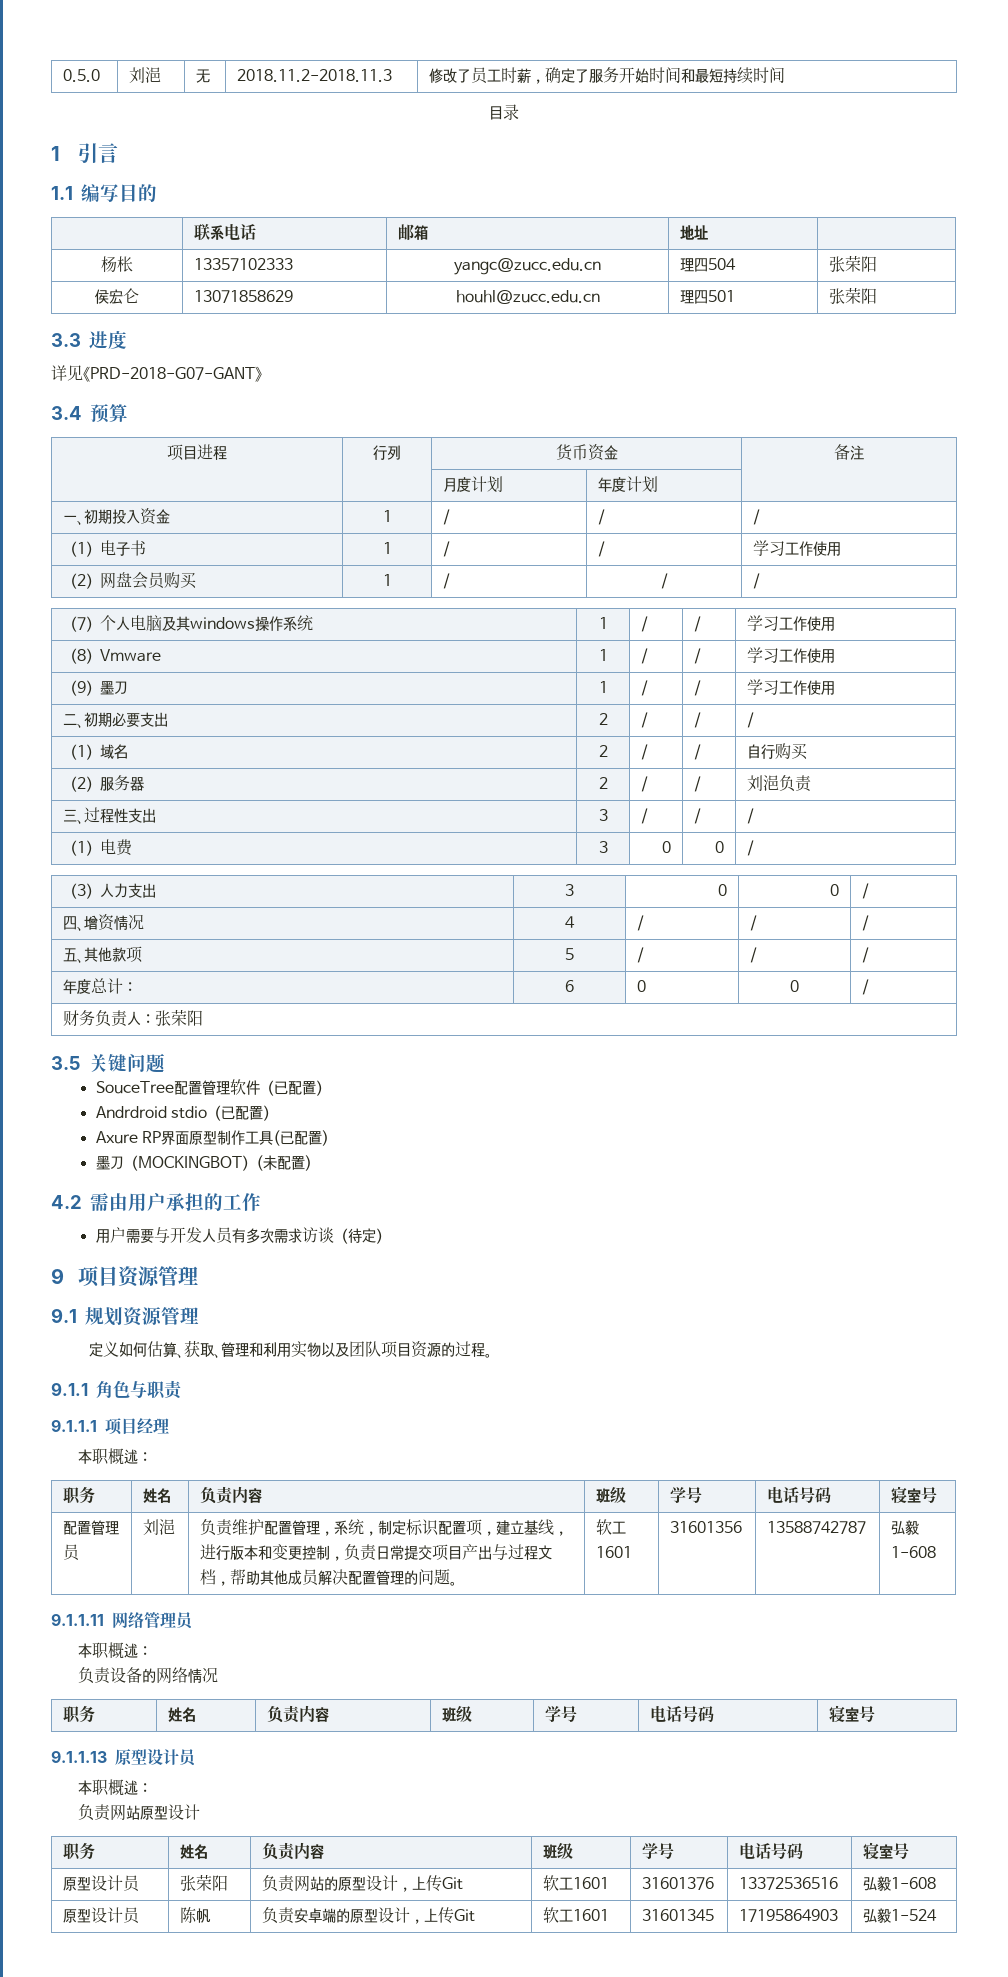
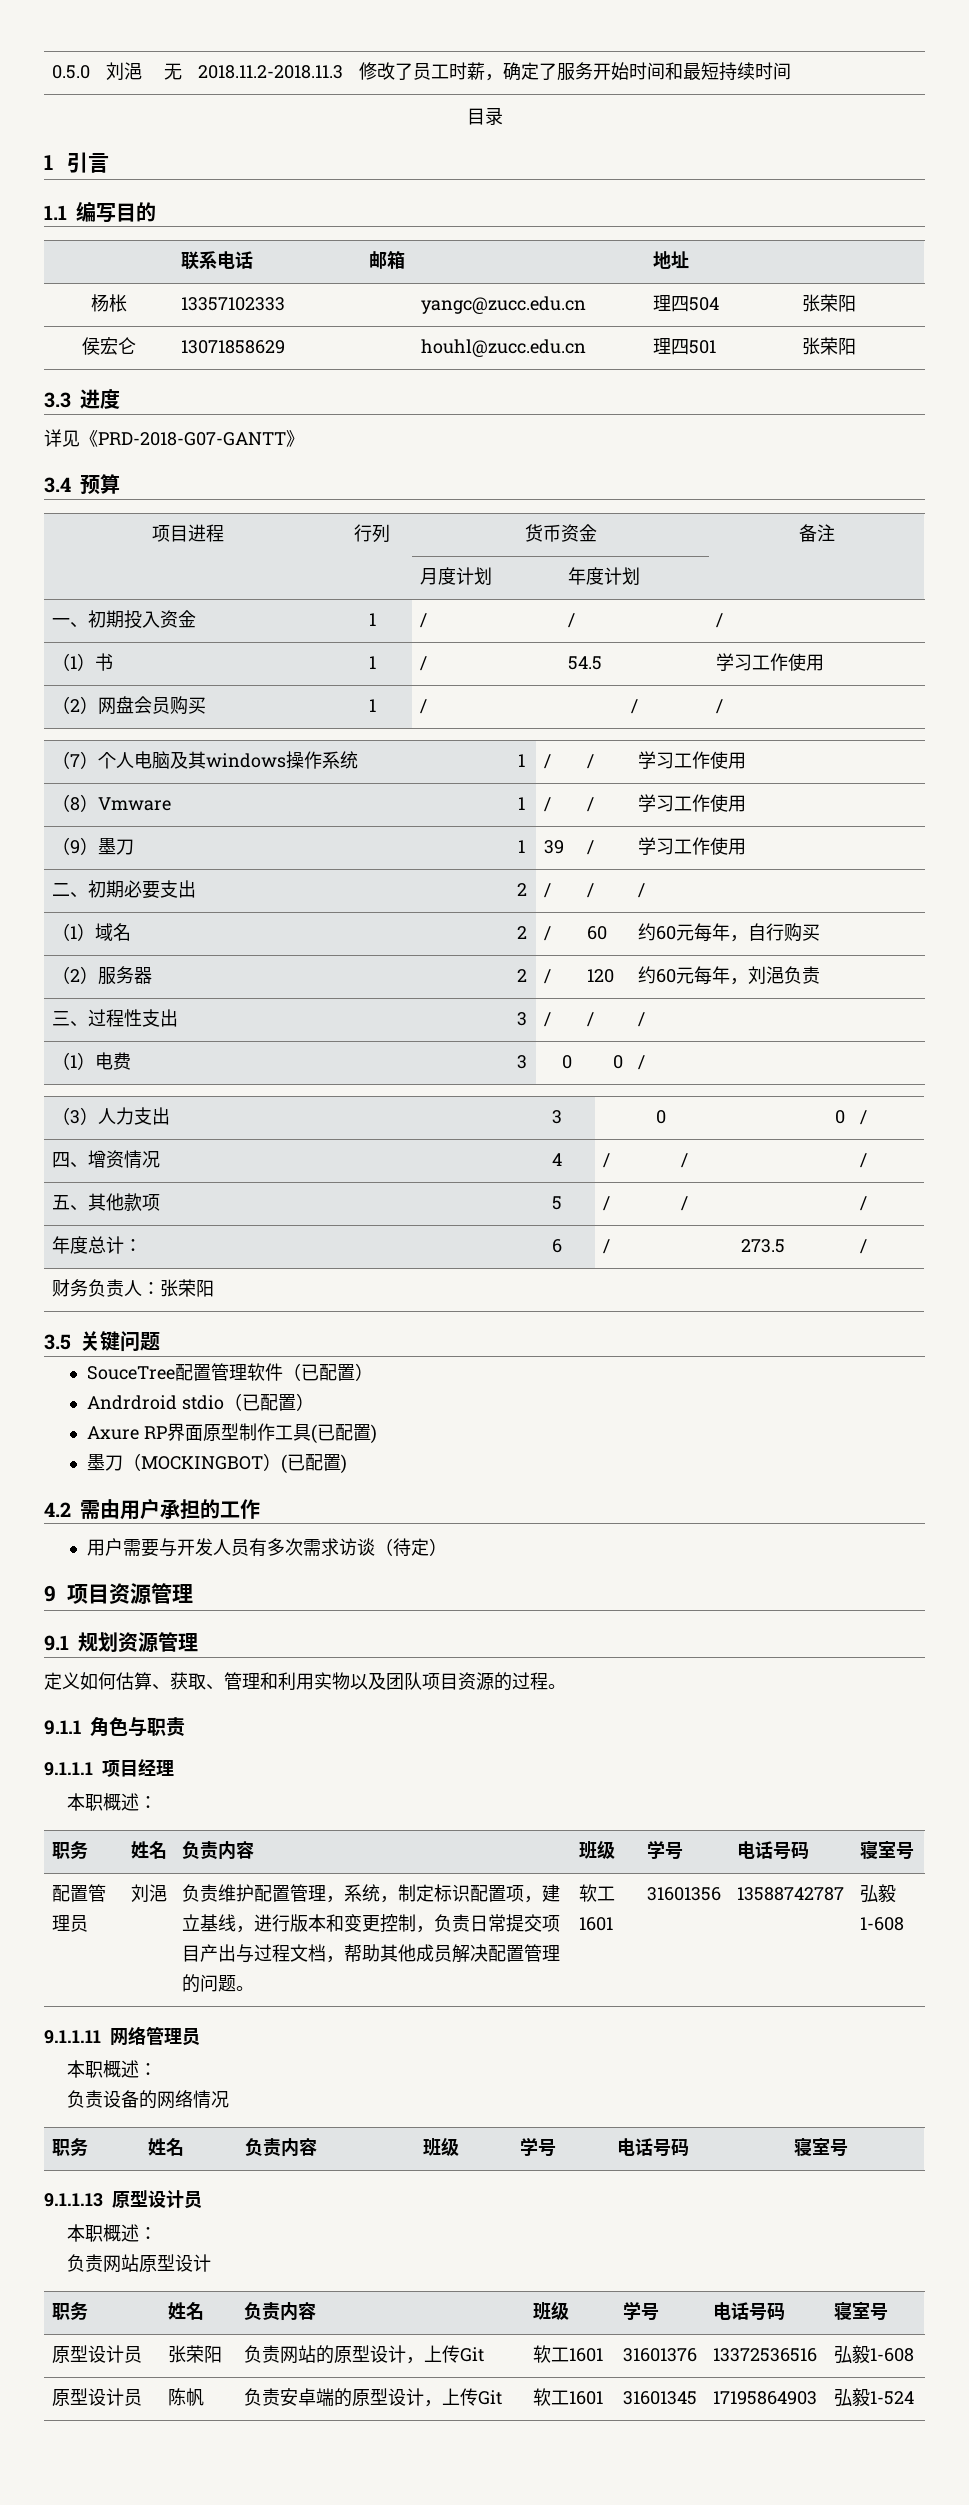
- 详见《PRD-2018-G07-GANT》
+ 详见《PRD-2018-G07-GANTT》
- （1）电子书 | 1 | / | / | 学习工作使用
+ （1）书 | 1 | / | 54.5 | 学习工作使用
- （9）墨刀 | 1 | / | / | 学习工作使用
+ （9）墨刀 | 1 | 39 | / | 学习工作使用
- （1）域名 | 2 | / | / | 自行购买
+ （1）域名 | 2 | / | 60 | 约60元每年，自行购买
- （2）服务器 | 2 | / | / | 刘浥负责
+ （2）服务器 | 2 | / | 120 | 约60元每年，刘浥负责
- 年度总计： | 6 | 0 | 0 | /
+ 年度总计： | 6 | / | 273.5 | /
- 墨刀（MOCKINGBOT）(未配置)
+ 墨刀（MOCKINGBOT）(已配置)

